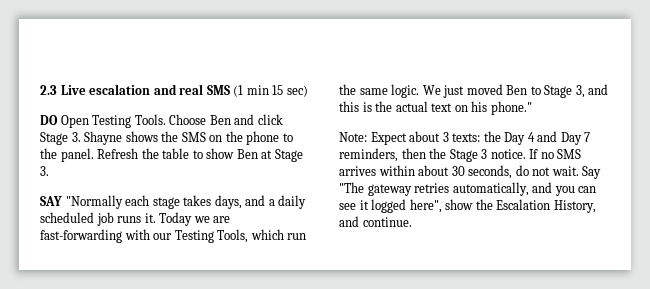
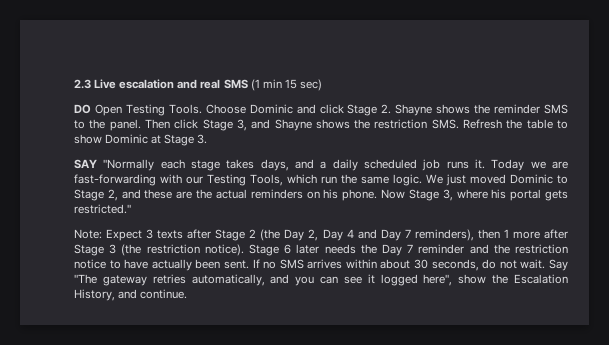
- Choose Ben and click Stage 3. Shayne shows the SMS on the phone to the panel. Refresh the table to show Ben at Stage 3.
+ Choose Dominic and click Stage 2. Shayne shows the reminder SMS to the panel. Then click Stage 3, and Shayne shows the restriction SMS. Refresh the table to show Dominic at Stage 3.
- We just moved Ben to Stage 3, and this is the actual text on his phone."
- Note: Expect about 3 texts: the Day 4 and Day 7 reminders, then the Stage 3 notice.
+ We just moved Dominic to Stage 2, and these are the actual reminders on his phone. Now Stage 3, where his portal gets restricted."
+ Note: Expect 3 texts after Stage 2 (the Day 2, Day 4 and Day 7 reminders), then 1 more after Stage 3 (the restriction notice). Stage 6 later needs the Day 7 reminder and the restriction notice to have actually been sent.

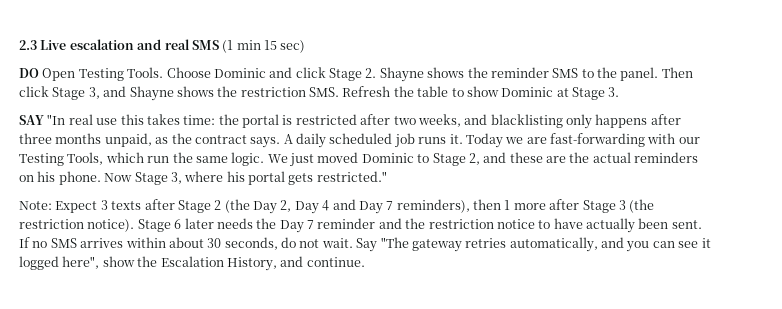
- SAY "Normally each stage takes days, and a daily scheduled job runs it.
+ SAY "In real use this takes time: the portal is restricted after two weeks, and blacklisting only happens after three months unpaid, as the contract says. A daily scheduled job runs it.

